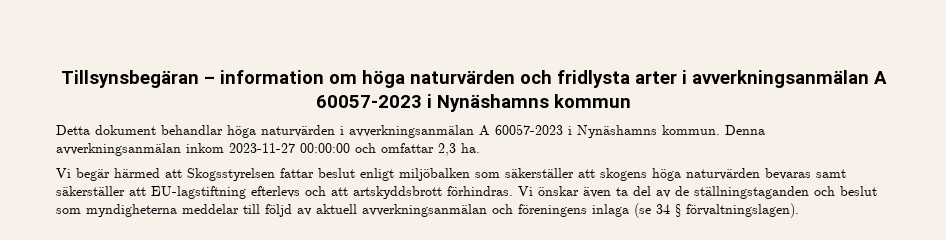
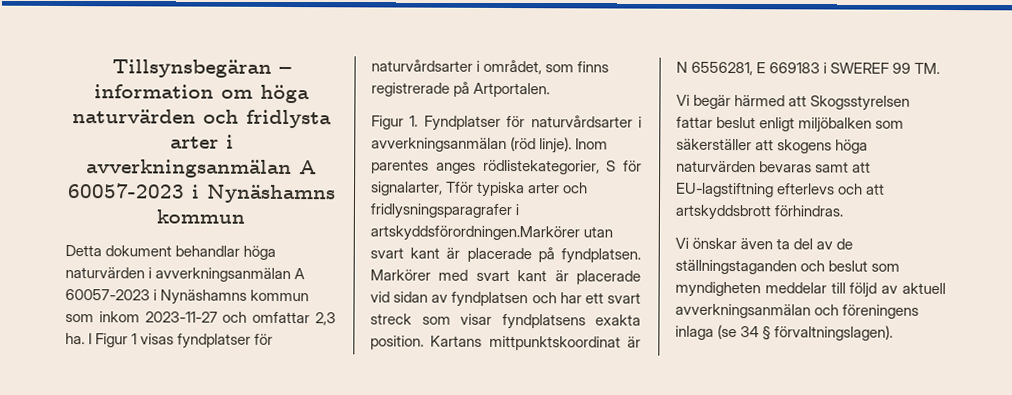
- Detta dokument behandlar höga naturvärden i avverkningsanmälan A 60057-2023 i Nynäshamns kommun. Denna avverkningsanmälan inkom 2023-11-27 00:00:00 och omfattar 2,3 ha.
+ Detta dokument behandlar höga naturvärden i avverkningsanmälan A 60057-2023 i Nynäshamns kommun som inkom 2023-11-27 och omfattar 2,3 ha. I Figur 1 visas fyndplatser för naturvårdsarter i området, som finns registrerade på Artportalen.
+ Figur 1. Fyndplatser för naturvårdsarter i avverkningsanmälan (röd linje). Inom parentes anges rödlistekategorier, S för signalarter, Tför typiska arter och fridlysningsparagrafer i artskyddsförordningen.Markörer utan svart kant är placerade på fyndplatsen. Markörer med svart kant är placerade vid sidan av fyndplatsen och har ett svart streck som visar fyndplatsens exakta position. Kartans mittpunktskoordinat är N 6556281, E 669183 i SWEREF 99 TM.
- Vi begär härmed att Skogsstyrelsen fattar beslut enligt miljöbalken som säkerställer att skogens höga naturvärden bevaras samt säkerställer att EU-lagstiftning efterlevs och att artskyddsbrott förhindras. Vi önskar även ta del av de ställningstaganden och beslut som myndigheterna meddelar till följd av aktuell avverkningsanmälan och föreningens inlaga (se 34 § förvaltningslagen).
+ Vi begär härmed att Skogsstyrelsen fattar beslut enligt miljöbalken som säkerställer att skogens höga naturvärden bevaras samt att EU-lagstiftning efterlevs och att artskyddsbrott förhindras.
+ Vi önskar även ta del av de ställningstaganden och beslut som myndigheten meddelar till följd av aktuell avverkningsanmälan och föreningens inlaga (se 34 § förvaltningslagen).

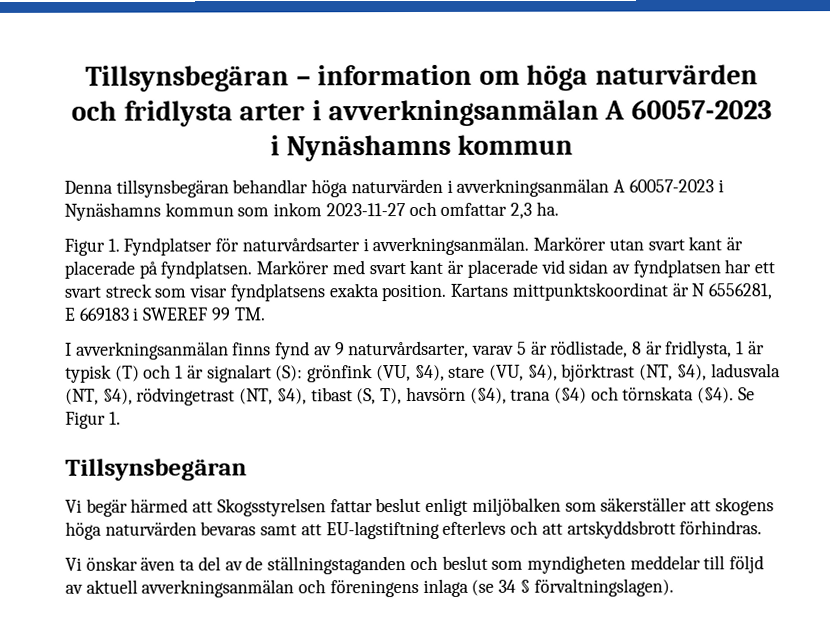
- Detta dokument behandlar höga naturvärden i avverkningsanmälan A 60057-2023 i Nynäshamns kommun som inkom 2023-11-27 och omfattar 2,3 ha. I Figur 1 visas fyndplatser för naturvårdsarter i området, som finns registrerade på Artportalen.
+ Denna tillsynsbegäran behandlar höga naturvärden i avverkningsanmälan A 60057-2023 i Nynäshamns kommun som inkom 2023-11-27 och omfattar 2,3 ha.
- Figur 1. Fyndplatser för naturvårdsarter i avverkningsanmälan (röd linje). Inom parentes anges rödlistekategorier, S för signalarter, Tför typiska arter och fridlysningsparagrafer i artskyddsförordningen.Markörer utan svart kant är placerade på fyndplatsen.
+ Figur 1. Fyndplatser för naturvårdsarter i avverkningsanmälan. Markörer utan svart kant är placerade på fyndplatsen.
- Markörer med svart kant är placerade vid sidan av fyndplatsen och har ett svart streck som visar fyndplatsens exakta position.
+ Markörer med svart kant är placerade vid sidan av fyndplatsen har ett svart streck som visar fyndplatsens exakta position.
+ I avverkningsanmälan finns fynd av 9 naturvårdsarter, varav 5 är rödlistade, 8 är fridlysta, 1 är typisk (T) och 1 är signalart (S): grönfink (VU, §4), stare (VU, §4), björktrast (NT, §4), ladusvala (NT, §4), rödvingetrast (NT, §4), tibast (S, T), havsörn (§4), trana (§4) och törnskata (§4). Se Figur 1.
+ Tillsynsbegäran

